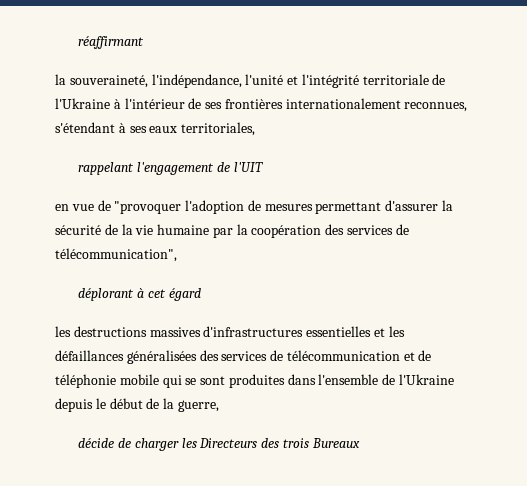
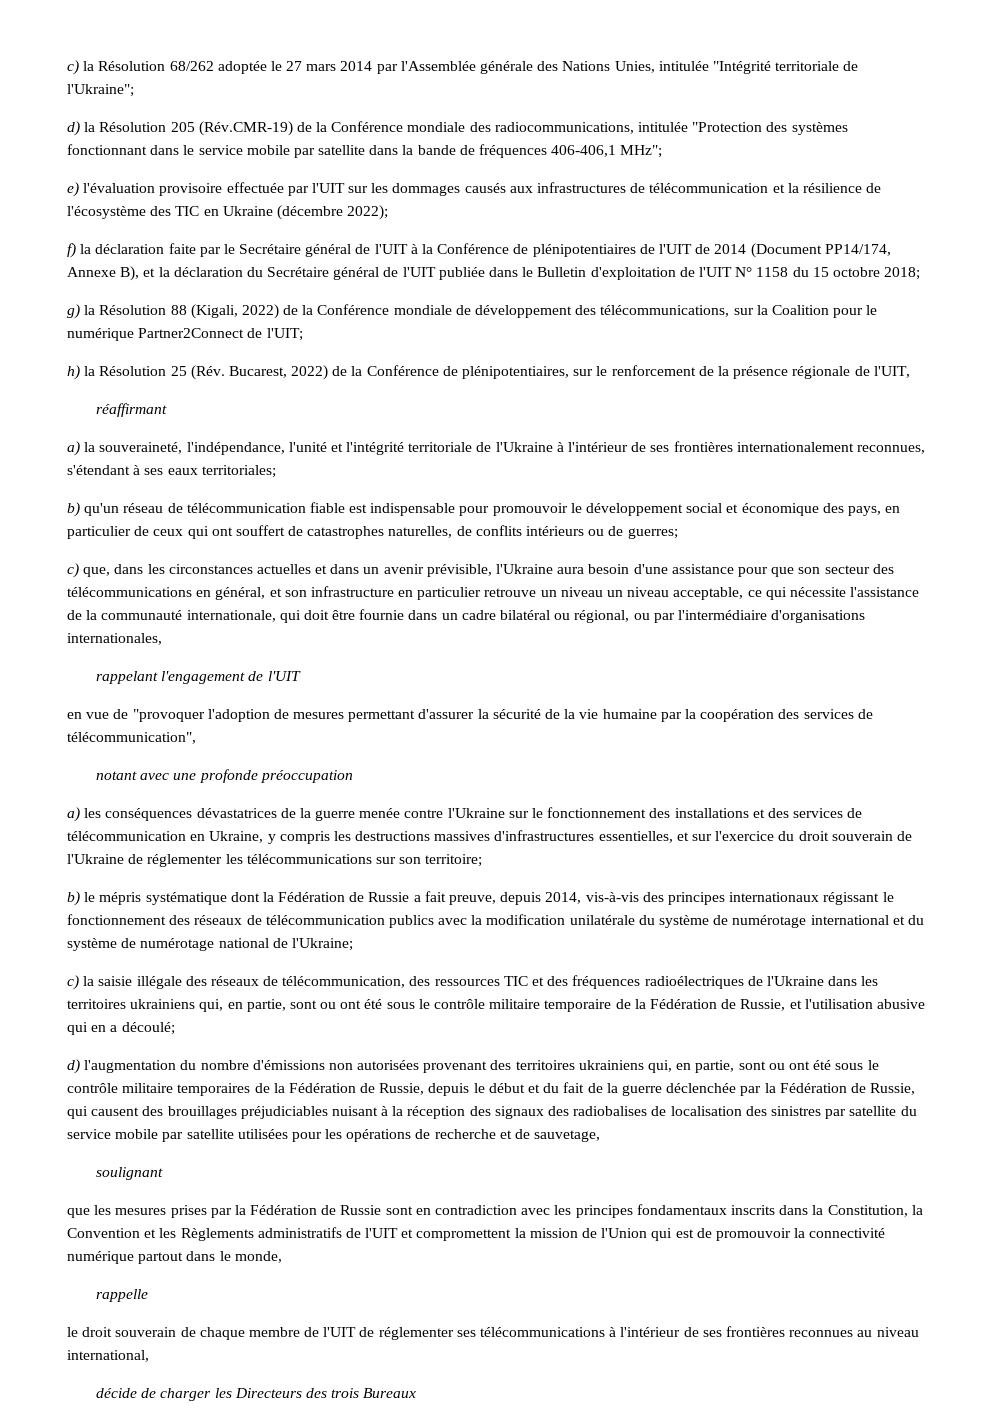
+ c) la Résolution 68/262 adoptée le 27 mars 2014 par l'Assemblée générale des Nations Unies, intitulée "Intégrité territoriale de l'Ukraine";
+ d) la Résolution 205 (Rév.CMR-19) de la Conférence mondiale des radiocommunications, intitulée "Protection des systèmes fonctionnant dans le service mobile par satellite dans la bande de fréquences 406-406,1 MHz";
+ e) l'évaluation provisoire effectuée par l'UIT sur les dommages causés aux infrastructures de télécommunication et la résilience de l'écosystème des TIC en Ukraine (décembre 2022);
+ f) la déclaration faite par le Secrétaire général de l'UIT à la Conférence de plénipotentiaires de l'UIT de 2014 (Document PP14/174, Annexe B), et la déclaration du Secrétaire général de l'UIT publiée dans le Bulletin d'exploitation de l'UIT N° 1158 du 15 octobre 2018;
+ g) la Résolution 88 (Kigali, 2022) de la Conférence mondiale de développement des télécommunications, sur la Coalition pour le numérique Partner2Connect de l'UIT;
+ h) la Résolution 25 (Rév. Bucarest, 2022) de la Conférence de plénipotentiaires, sur le renforcement de la présence régionale de l'UIT,
- la souveraineté, l'indépendance, l'unité et l'intégrité territoriale de l'Ukraine à l'intérieur de ses frontières internationalement reconnues, s'étendant à ses eaux territoriales,
+ a) la souveraineté, l'indépendance, l'unité et l'intégrité territoriale de l'Ukraine à l'intérieur de ses frontières internationalement reconnues, s'étendant à ses eaux territoriales;
+ b) qu'un réseau de télécommunication fiable est indispensable pour promouvoir le développement social et économique des pays, en particulier de ceux qui ont souffert de catastrophes naturelles, de conflits intérieurs ou de guerres;
+ c) que, dans les circonstances actuelles et dans un avenir prévisible, l'Ukraine aura besoin d'une assistance pour que son secteur des télécommunications en général, et son infrastructure en particulier retrouve un niveau un niveau acceptable, ce qui nécessite l'assistance de la communauté internationale, qui doit être fournie dans un cadre bilatéral ou régional, ou par l'intermédiaire d'organisations internationales,
- déplorant à cet égard
- les destructions massives d'infrastructures essentielles et les défaillances généralisées des services de télécommunication et de téléphonie mobile qui se sont produites dans l'ensemble de l'Ukraine depuis le début de la guerre,
+ notant avec une profonde préoccupation
+ a) les conséquences dévastatrices de la guerre menée contre l'Ukraine sur le fonctionnement des installations et des services de télécommunication en Ukraine, y compris les destructions massives d'infrastructures essentielles, et sur l'exercice du droit souverain de l'Ukraine de réglementer les télécommunications sur son territoire;
+ b) le mépris systématique dont la Fédération de Russie a fait preuve, depuis 2014, vis-à-vis des principes internationaux régissant le fonctionnement des réseaux de télécommunication publics avec la modification unilatérale du système de numérotage international et du système de numérotage national de l'Ukraine;
+ c) la saisie illégale des réseaux de télécommunication, des ressources TIC et des fréquences radioélectriques de l'Ukraine dans les territoires ukrainiens qui, en partie, sont ou ont été sous le contrôle militaire temporaire de la Fédération de Russie, et l'utilisation abusive qui en a découlé;
+ d) l'augmentation du nombre d'émissions non autorisées provenant des territoires ukrainiens qui, en partie, sont ou ont été sous le contrôle militaire temporaires de la Fédération de Russie, depuis le début et du fait de la guerre déclenchée par la Fédération de Russie, qui causent des brouillages préjudiciables nuisant à la réception des signaux des radiobalises de localisation des sinistres par satellite du service mobile par satellite utilisées pour les opérations de recherche et de sauvetage,
+ soulignant
+ que les mesures prises par la Fédération de Russie sont en contradiction avec les principes fondamentaux inscrits dans la Constitution, la Convention et les Règlements administratifs de l'UIT et compromettent la mission de l'Union qui est de promouvoir la connectivité numérique partout dans le monde,
+ rappelle
+ le droit souverain de chaque membre de l'UIT de réglementer ses télécommunications à l'intérieur de ses frontières reconnues au niveau international,

